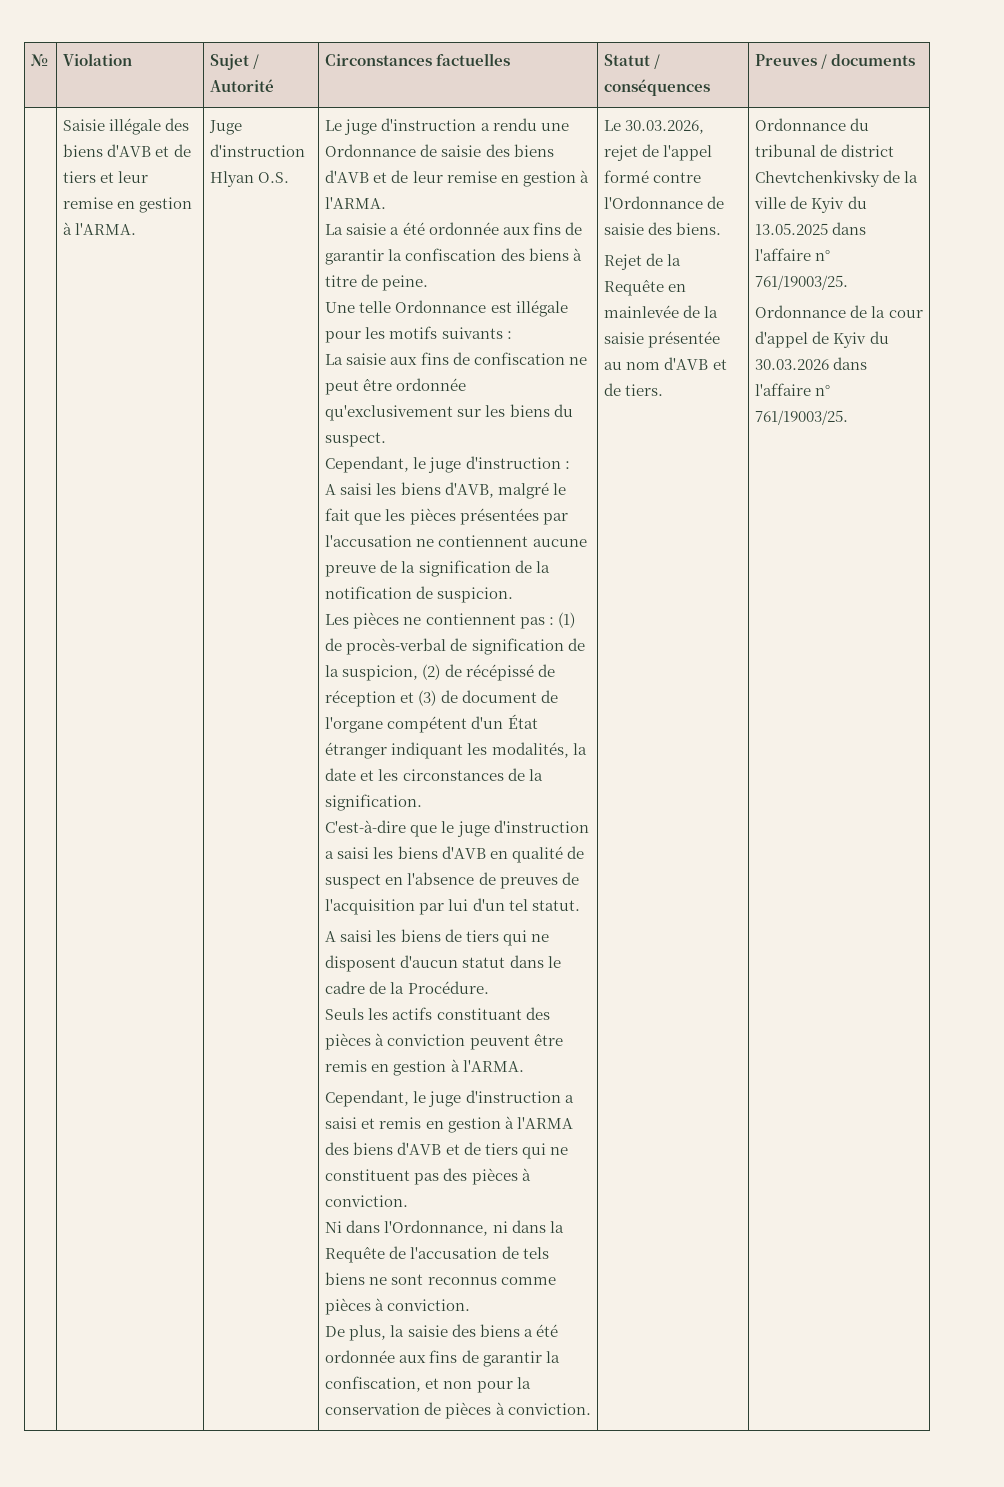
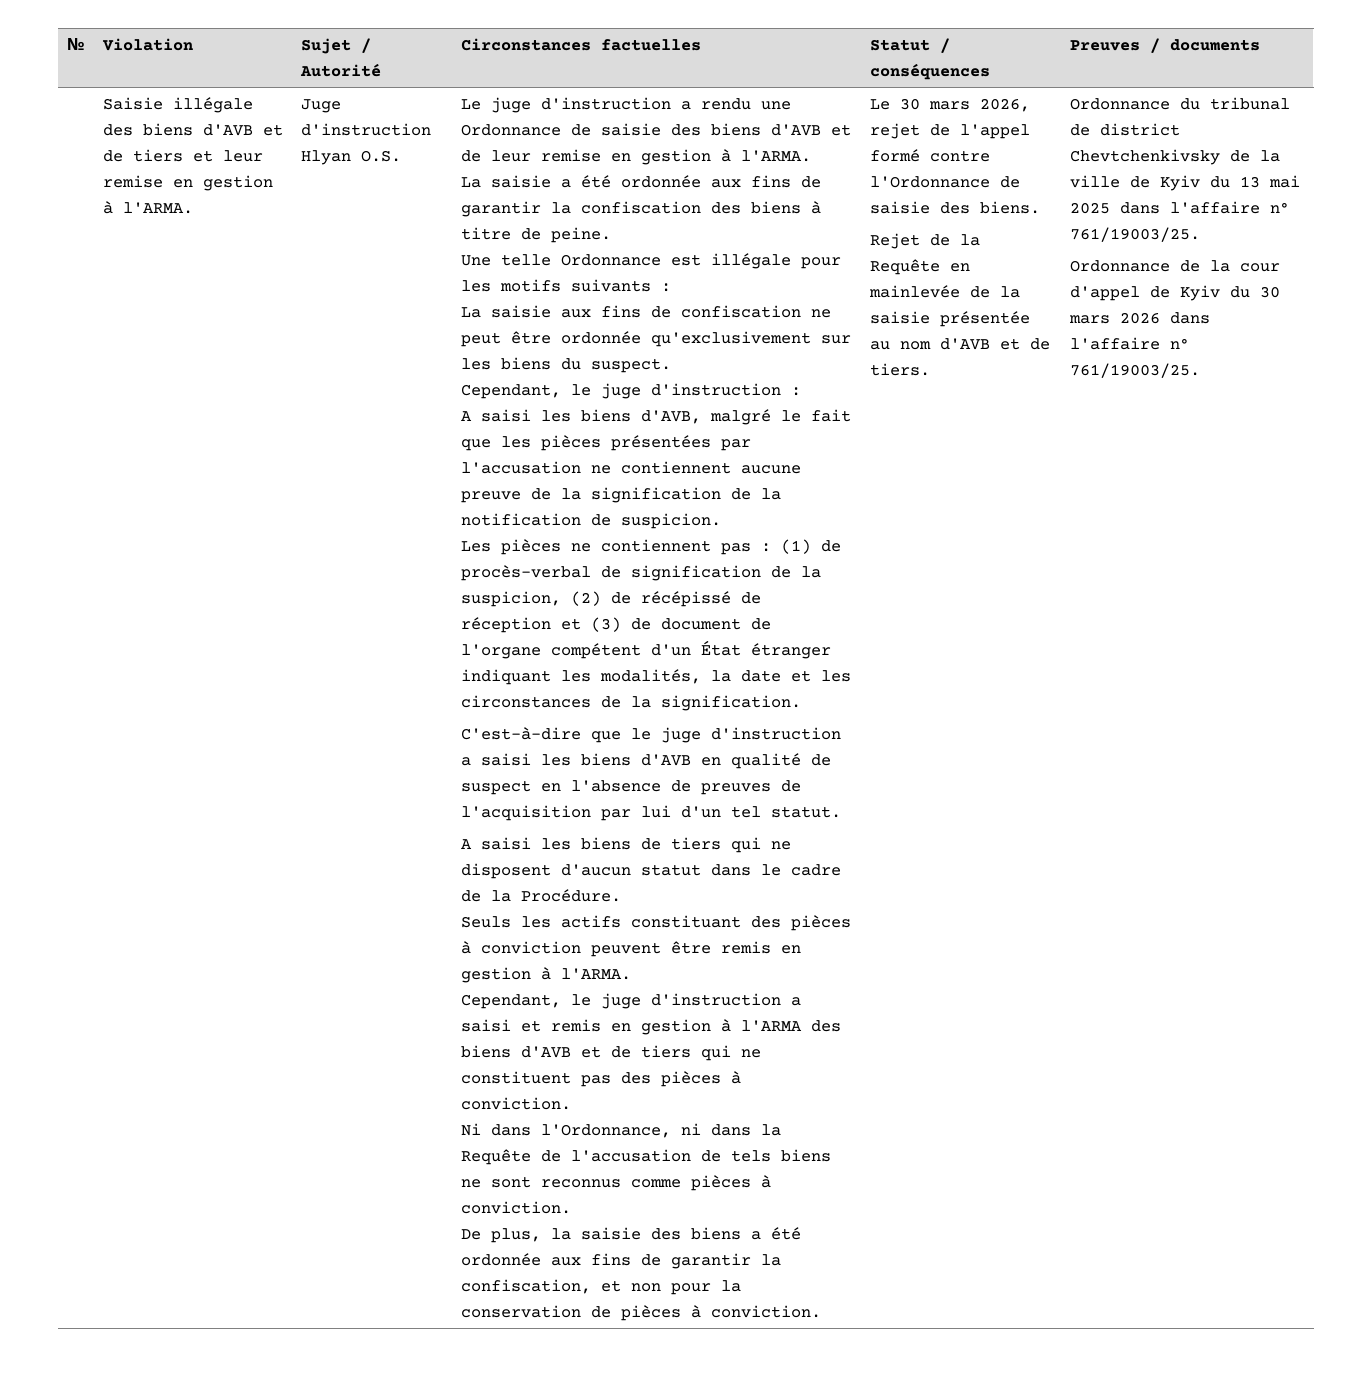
- Le 30.03.2026, rejet de l'appel formé contre l'Ordonnance de saisie des biens.
+ Le 30 mars 2026, rejet de l'appel formé contre l'Ordonnance de saisie des biens.
- Ordonnance du tribunal de district Chevtchenkivsky de la ville de Kyiv du 13.05.2025 dans l'affaire n° 761/19003/25.
+ Ordonnance du tribunal de district Chevtchenkivsky de la ville de Kyiv du 13 mai 2025 dans l'affaire n° 761/19003/25.
- Ordonnance de la cour d'appel de Kyiv du 30.03.2026 dans l'affaire n° 761/19003/25.
+ Ordonnance de la cour d'appel de Kyiv du 30 mars 2026 dans l'affaire n° 761/19003/25.

